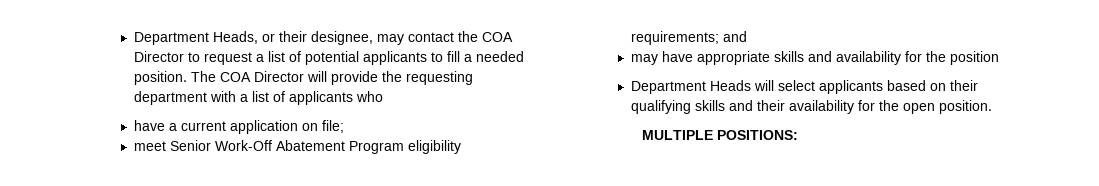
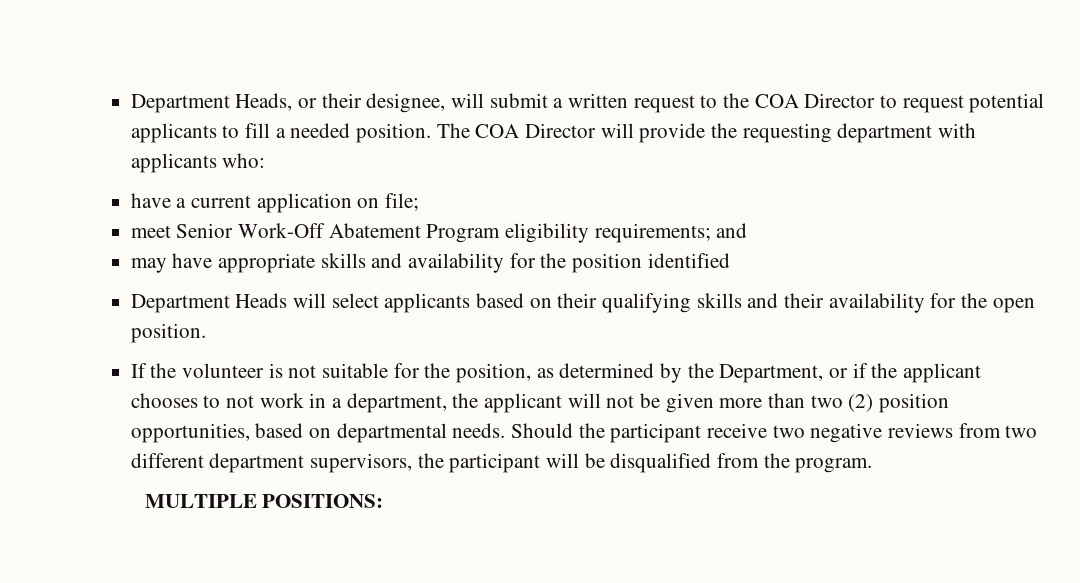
- Department Heads, or their designee, may contact the COA Director to request a list of potential applicants to fill a needed position.
+ Department Heads, or their designee, will submit a written request to the COA Director to request potential applicants to fill a needed position.
- The COA Director will provide the requesting department with a list of applicants who
+ The COA Director will provide the requesting department with applicants who:
- may have appropriate skills and availability for the position
+ may have appropriate skills and availability for the position identified
+ If the volunteer is not suitable for the position, as determined by the Department, or if the applicant chooses to not work in a department, the applicant will not be given more than two (2) position opportunities, based on departmental needs. Should the participant receive two negative reviews from two different department supervisors, the participant will be disqualified from the program.

